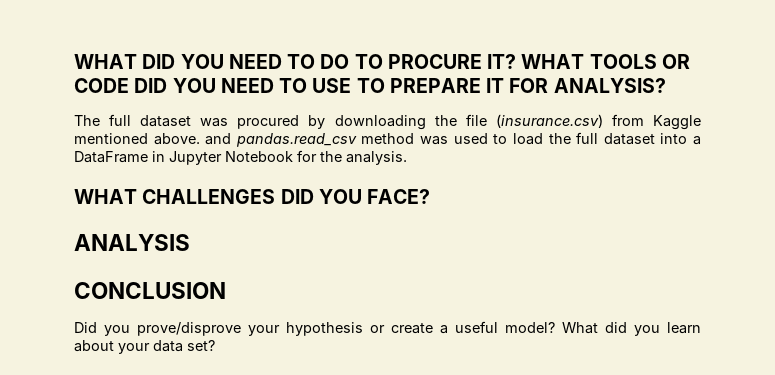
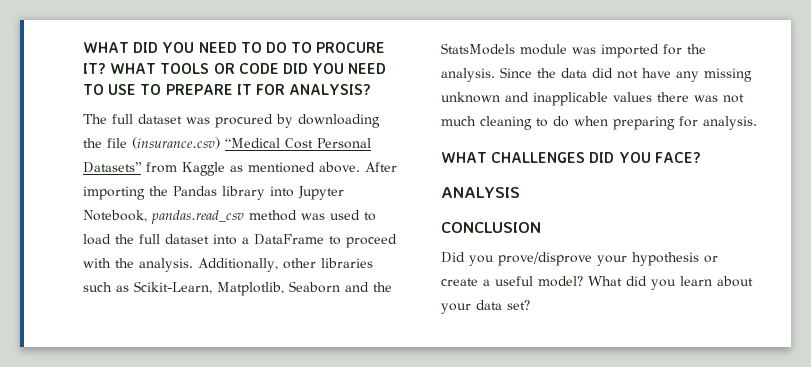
- The full dataset was procured by downloading the file (insurance.csv) from Kaggle mentioned above. and pandas.read_csv method was used to load the full dataset into a DataFrame in Jupyter Notebook for the analysis.
+ The full dataset was procured by downloading the file (insurance.csv) “Medical Cost Personal Datasets” from Kaggle as mentioned above. After importing the Pandas library into Jupyter Notebook, pandas.read_csv method was used to load the full dataset into a DataFrame to proceed with the analysis. Additionally, other libraries such as Scikit-Learn, Matplotlib, Seaborn and the StatsModels module was imported for the analysis. Since the data did not have any missing unknown and inapplicable values there was not much cleaning to do when preparing for analysis.

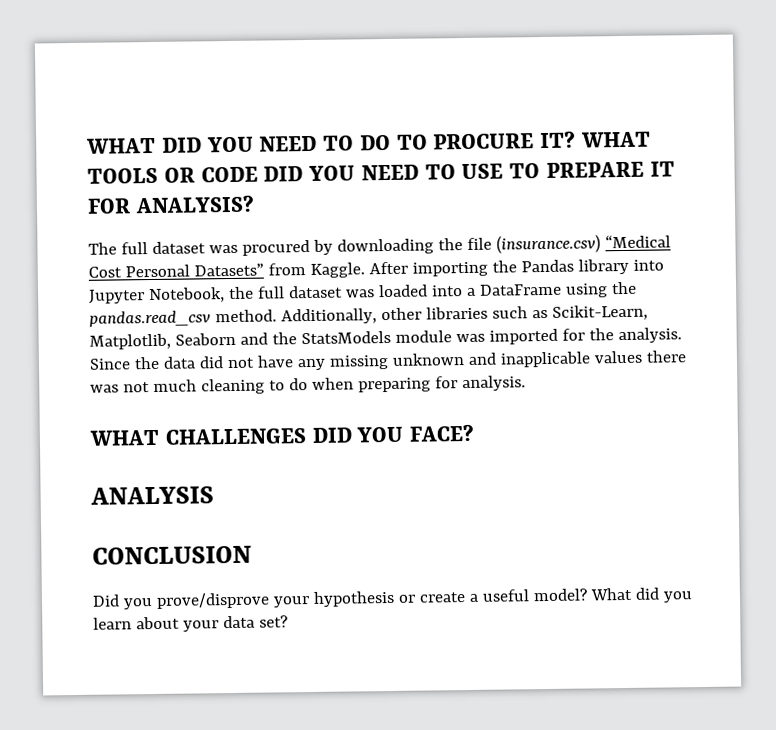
- The full dataset was procured by downloading the file (insurance.csv) “Medical Cost Personal Datasets” from Kaggle as mentioned above.
+ The full dataset was procured by downloading the file (insurance.csv) “Medical Cost Personal Datasets” from Kaggle.
- After importing the Pandas library into Jupyter Notebook, pandas.read_csv method was used to load the full dataset into a DataFrame to proceed with the analysis.
+ After importing the Pandas library into Jupyter Notebook, the full dataset was loaded into a DataFrame using the pandas.read_csv method.

